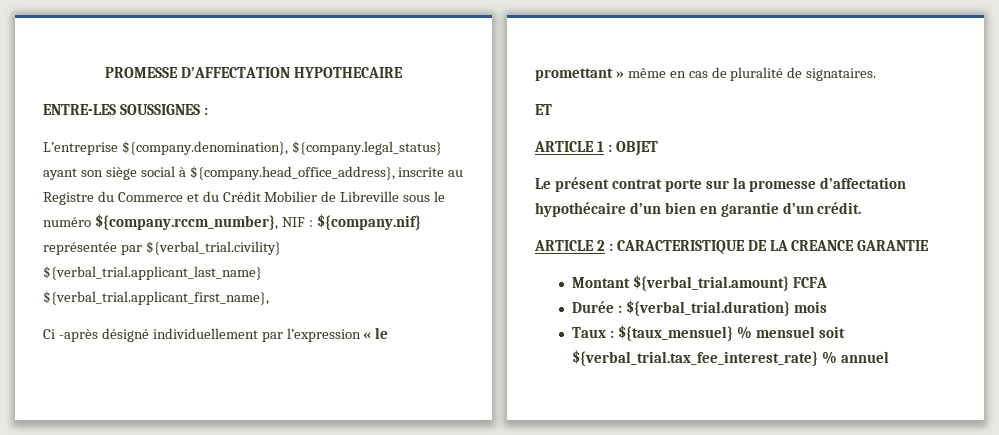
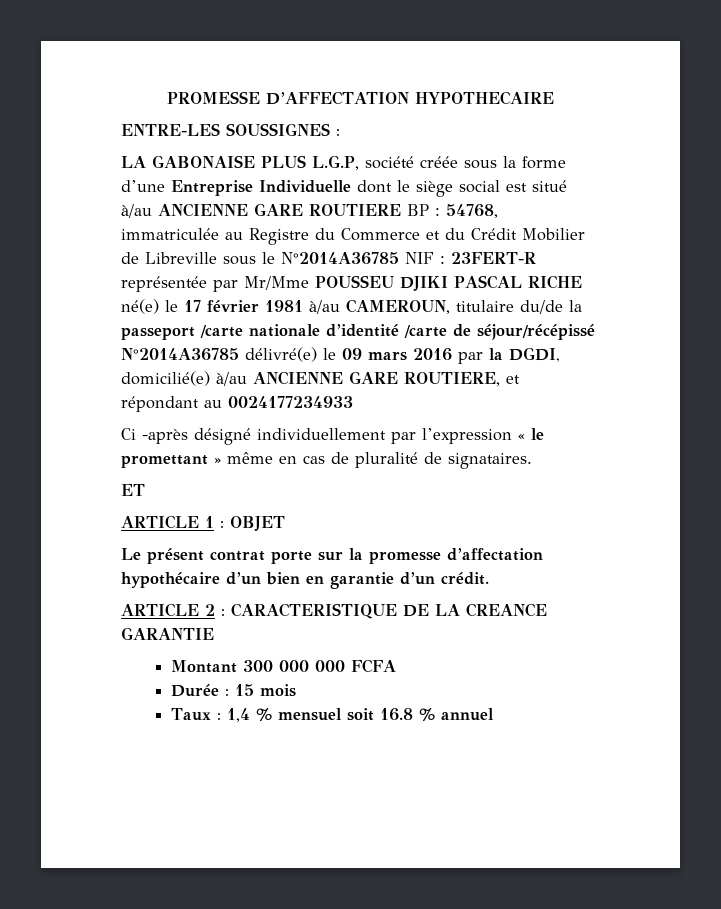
- L’entreprise ${company.denomination}, ${company.legal_status} ayant son siège social à ${company.head_office_address}, inscrite au Registre du Commerce et du Crédit Mobilier de Libreville sous le numéro ${company.rccm_number}, NIF : ${company.nif} représentée par ${verbal_trial.civility} ${verbal_trial.applicant_last_name} ${verbal_trial.applicant_first_name},
+ LA GABONAISE PLUS L.G.P, société créée sous la forme d’une Entreprise Individuelle dont le siège social est situé à/au ANCIENNE GARE ROUTIERE BP : 54768, immatriculée au Registre du Commerce et du Crédit Mobilier de Libreville sous le N°2014A36785 NIF : 23FERT-R représentée par Mr/Mme POUSSEU DJIKI PASCAL RICHE né(e) le 17 février 1981 à/au CAMEROUN, titulaire du/de la passeport /carte nationale d’identité /carte de séjour/récépissé N°2014A36785 délivré(e) le 09 mars 2016 par la DGDI, domicilié(e) à/au ANCIENNE GARE ROUTIERE, et répondant au 0024177234933
- Montant ${verbal_trial.amount} FCFA
+ Montant 300 000 000 FCFA
- Durée : ${verbal_trial.duration} mois
+ Durée : 15 mois
- Taux : ${taux_mensuel} % mensuel soit ${verbal_trial.tax_fee_interest_rate} % annuel
+ Taux : 1,4 % mensuel soit 16.8 % annuel

